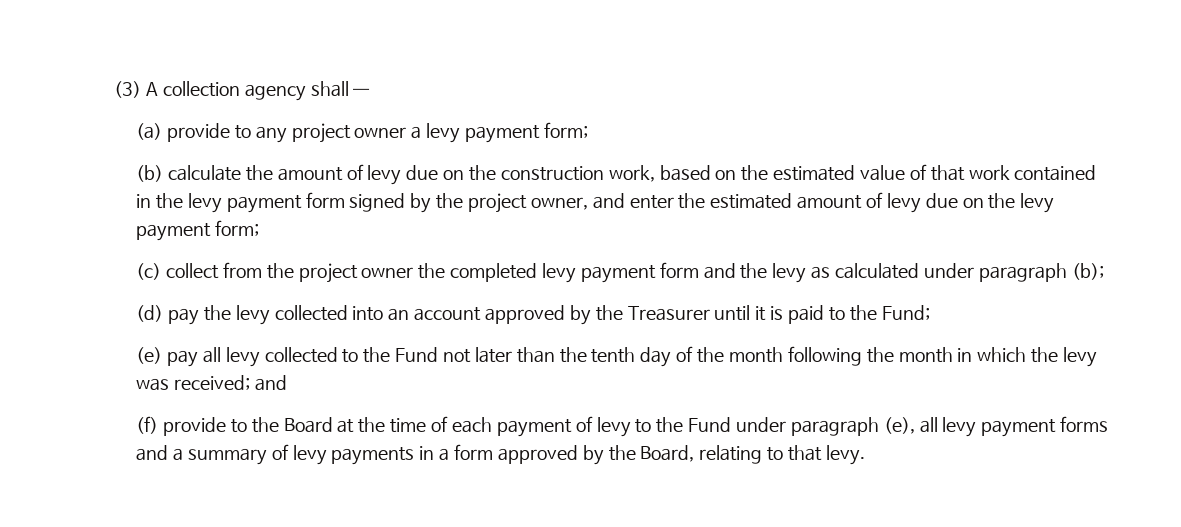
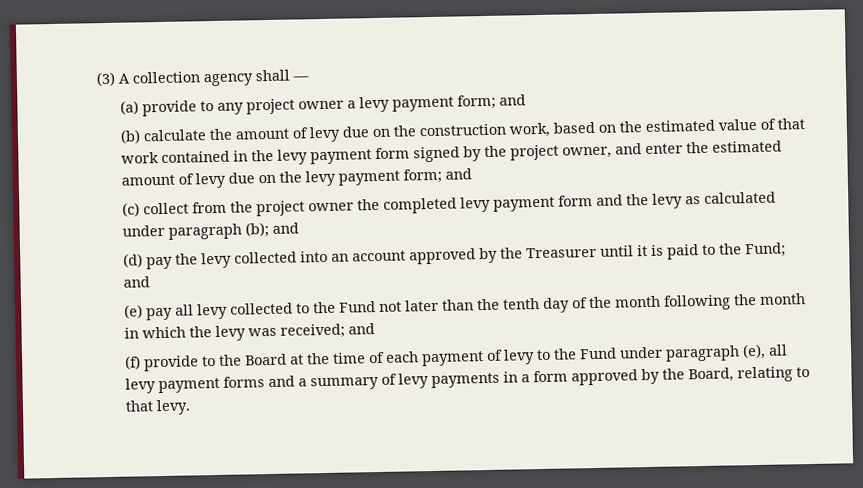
- (a) provide to any project owner a levy payment form;
+ (a) provide to any project owner a levy payment form; and
- (b) calculate the amount of levy due on the construction work, based on the estimated value of that work contained in the levy payment form signed by the project owner, and enter the estimated amount of levy due on the levy payment form;
+ (b) calculate the amount of levy due on the construction work, based on the estimated value of that work contained in the levy payment form signed by the project owner, and enter the estimated amount of levy due on the levy payment form; and
- (c) collect from the project owner the completed levy payment form and the levy as calculated under paragraph (b);
+ (c) collect from the project owner the completed levy payment form and the levy as calculated under paragraph (b); and
- (d) pay the levy collected into an account approved by the Treasurer until it is paid to the Fund;
+ (d) pay the levy collected into an account approved by the Treasurer until it is paid to the Fund; and

